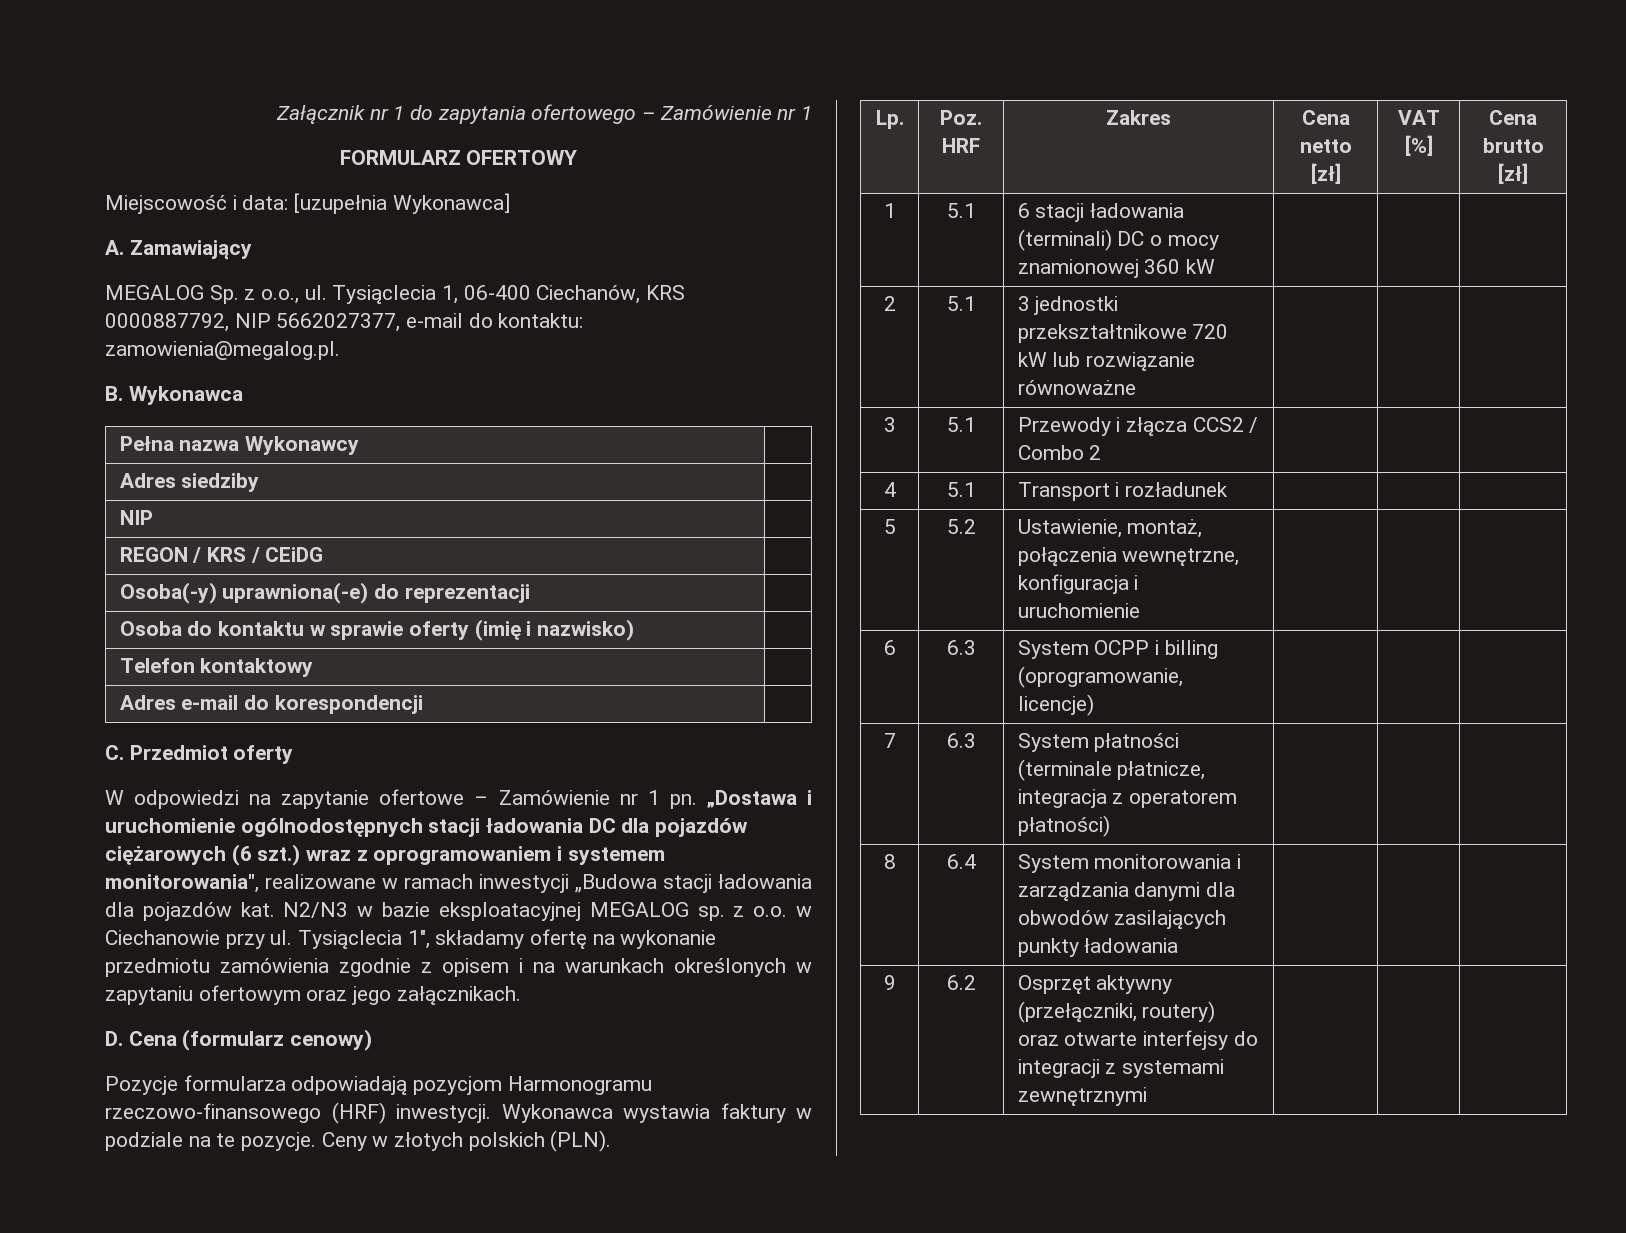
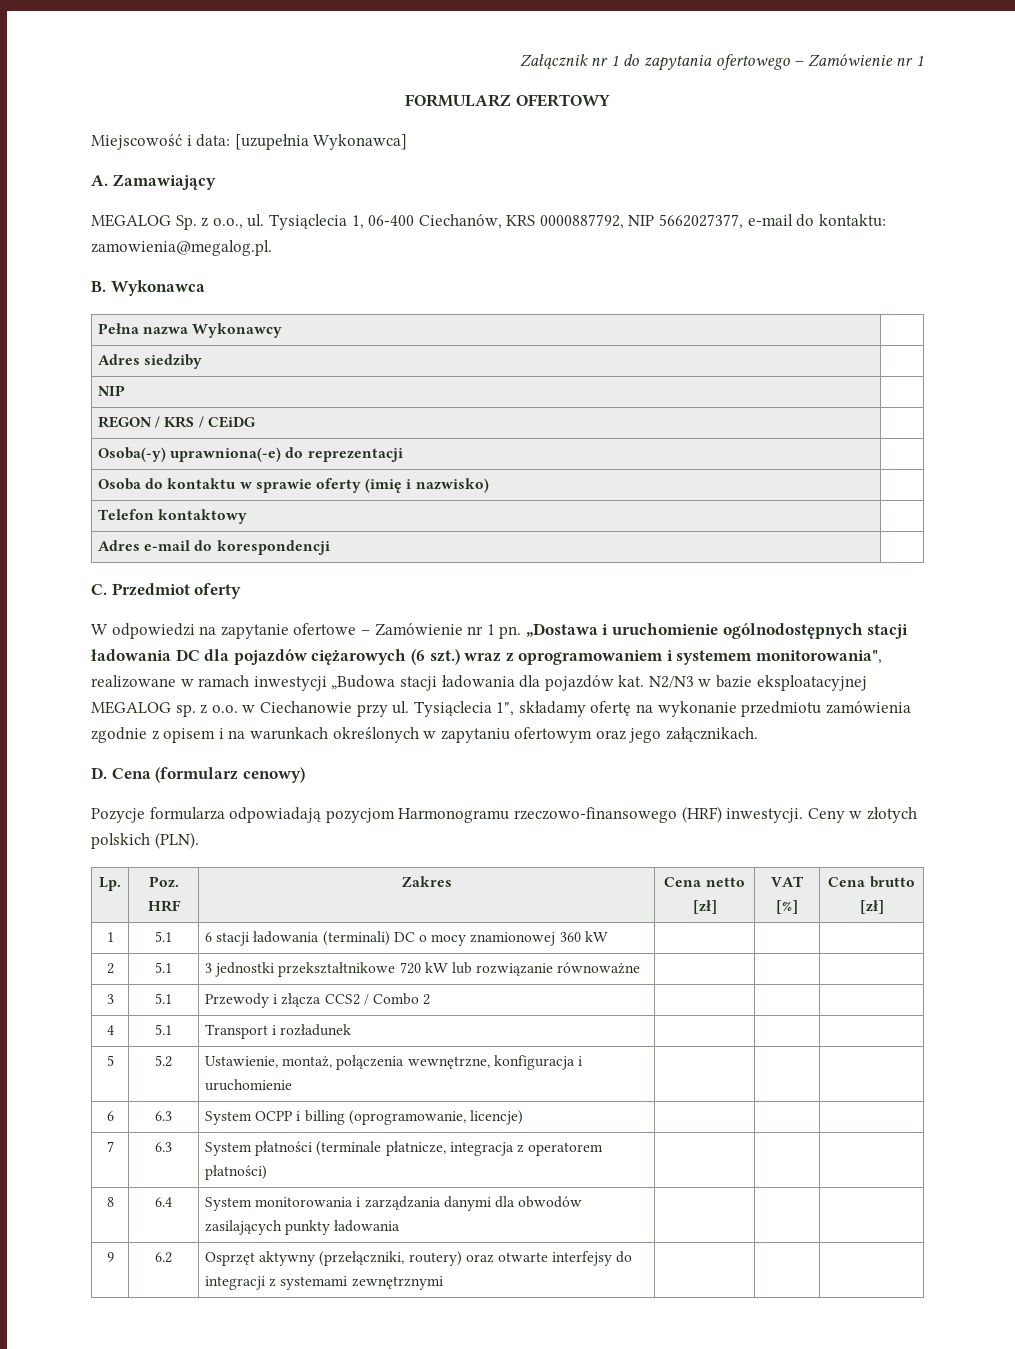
- Wykonawca wystawia faktury w podziale na te pozycje.

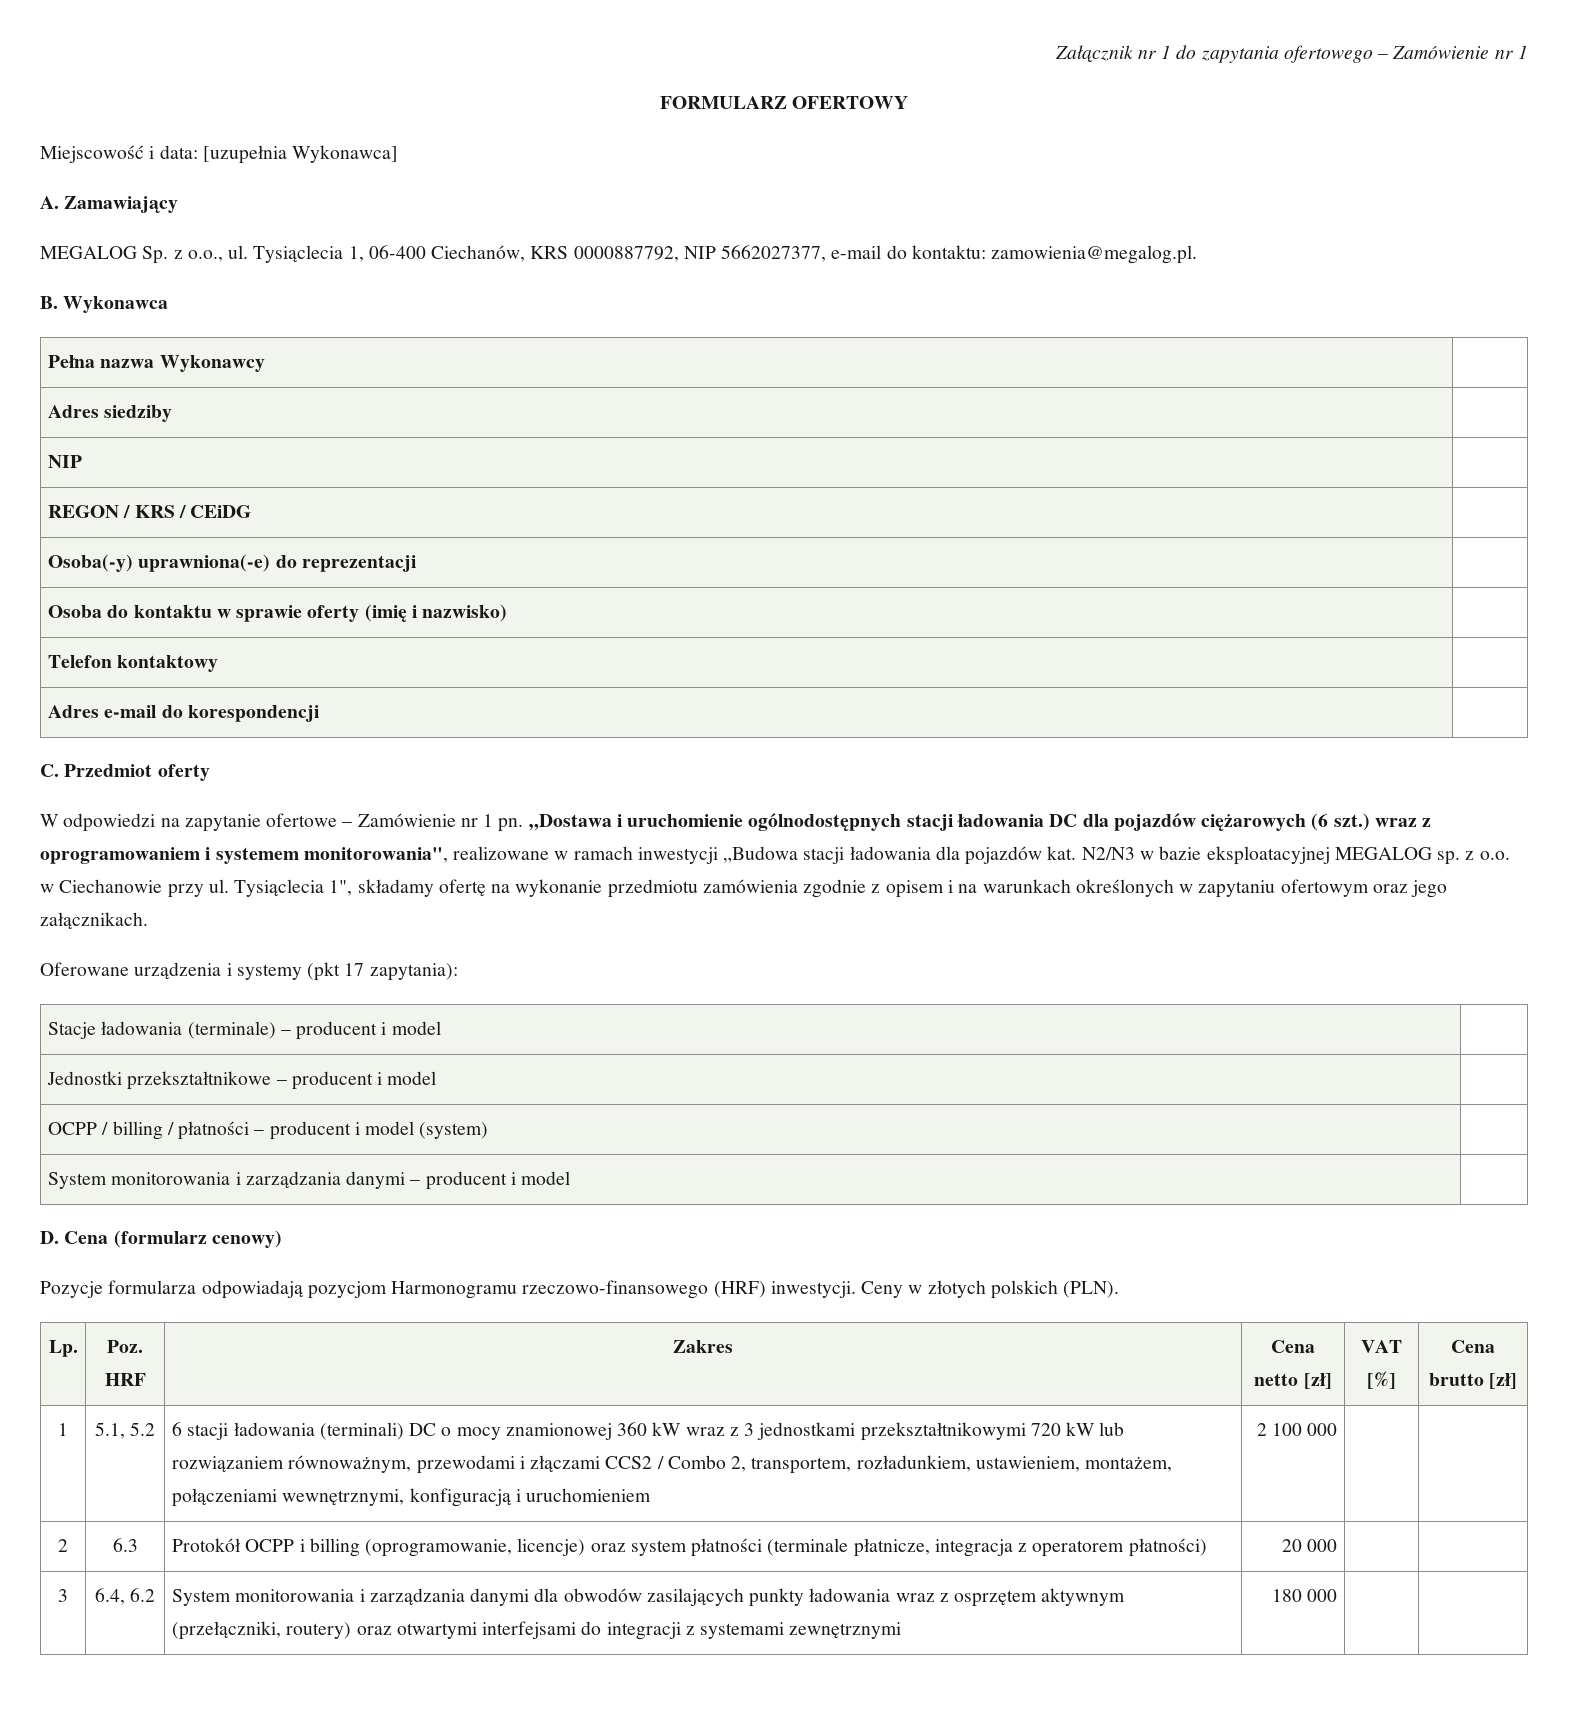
+ Oferowane urządzenia i systemy (pkt 17 zapytania):
+ Stacje ładowania (terminale) – producent i model |
+ Jednostki przekształtnikowe – producent i model |
+ OCPP / billing / płatności – producent i model (system) |
+ System monitorowania i zarządzania danymi – producent i model |
- 1 | 5.1
+ 1 | 5.1, 5.2
- 6 stacji ładowania (terminali) DC o mocy znamionowej 360 kW | | |
- 2 | 5.1 | 3 jednostki przekształtnikowe 720 kW lub rozwiązanie równoważne | | |
- 3 | 5.1 | Przewody i złącza CCS2 / Combo 2 | | |
- 4 | 5.1 | Transport i rozładunek | | |
- 5 | 5.2 | Ustawienie, montaż, połączenia wewnętrzne, konfiguracja i uruchomienie | | |
- 6 | 6.3 | System OCPP i billing (oprogramowanie, licencje) | | |
- 7 | 6.3 | System płatności (terminale płatnicze, integracja z operatorem płatności) | | |
- 8 | 6.4 | System monitorowania i zarządzania danymi dla obwodów zasilających punkty ładowania | | |
- 9 | 6.2 | Osprzęt aktywny (przełączniki, routery) oraz otwarte interfejsy do integracji z systemami zewnętrznymi | | |
+ 6 stacji ładowania (terminali) DC o mocy znamionowej 360 kW wraz z 3 jednostkami przekształtnikowymi 720 kW lub rozwiązaniem równoważnym, przewodami i złączami CCS2 / Combo 2, transportem, rozładunkiem, ustawieniem, montażem, połączeniami wewnętrznymi, konfiguracją i uruchomieniem | 2 100 000 | |
+ 2 | 6.3 | Protokół OCPP i billing (oprogramowanie, licencje) oraz system płatności (terminale płatnicze, integracja z operatorem płatności) | 20 000 | |
+ 3 | 6.4, 6.2 | System monitorowania i zarządzania danymi dla obwodów zasilających punkty ładowania wraz z osprzętem aktywnym (przełączniki, routery) oraz otwartymi interfejsami do integracji z systemami zewnętrznymi | 180 000 | |

